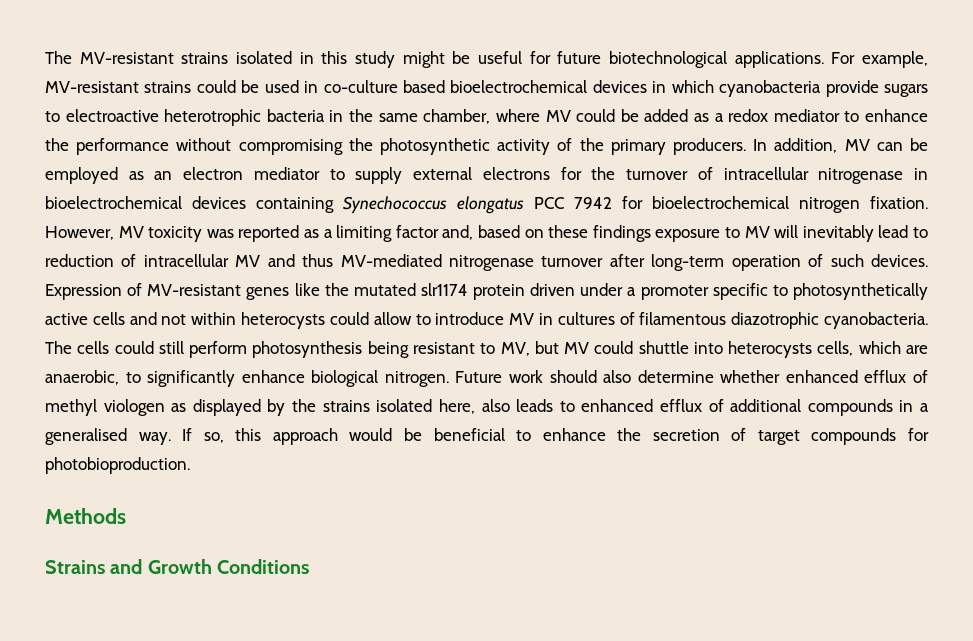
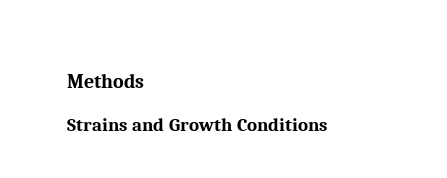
- The MV-resistant strains isolated in this study might be useful for future biotechnological applications. For example, MV-resistant strains could be used in co-culture based bioelectrochemical devices in which cyanobacteria provide sugars to electroactive heterotrophic bacteria in the same chamber, where MV could be added as a redox mediator to enhance the performance without compromising the photosynthetic activity of the primary producers. In addition, MV can be employed as an electron mediator to supply external electrons for the turnover of intracellular nitrogenase in bioelectrochemical devices containing Synechococcus elongatus PCC 7942 for bioelectrochemical nitrogen fixation. However, MV toxicity was reported as a limiting factor and, based on these findings exposure to MV will inevitably lead to reduction of intracellular MV and thus MV-mediated nitrogenase turnover after long-term operation of such devices. Expression of MV-resistant genes like the mutated slr1174 protein driven under a promoter specific to photosynthetically active cells and not within heterocysts could allow to introduce MV in cultures of filamentous diazotrophic cyanobacteria. The cells could still perform photosynthesis being resistant to MV, but MV could shuttle into heterocysts cells, which are anaerobic, to significantly enhance biological nitrogen. Future work should also determine whether enhanced efflux of methyl viologen as displayed by the strains isolated here, also leads to enhanced efflux of additional compounds in a generalised way. If so, this approach would be beneficial to enhance the secretion of target compounds for photobioproduction.

